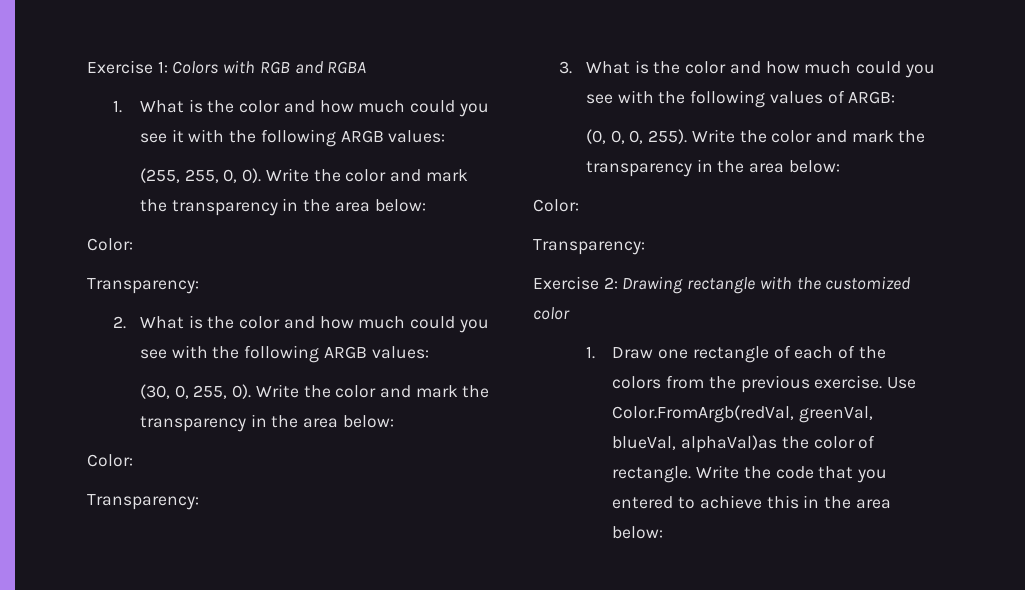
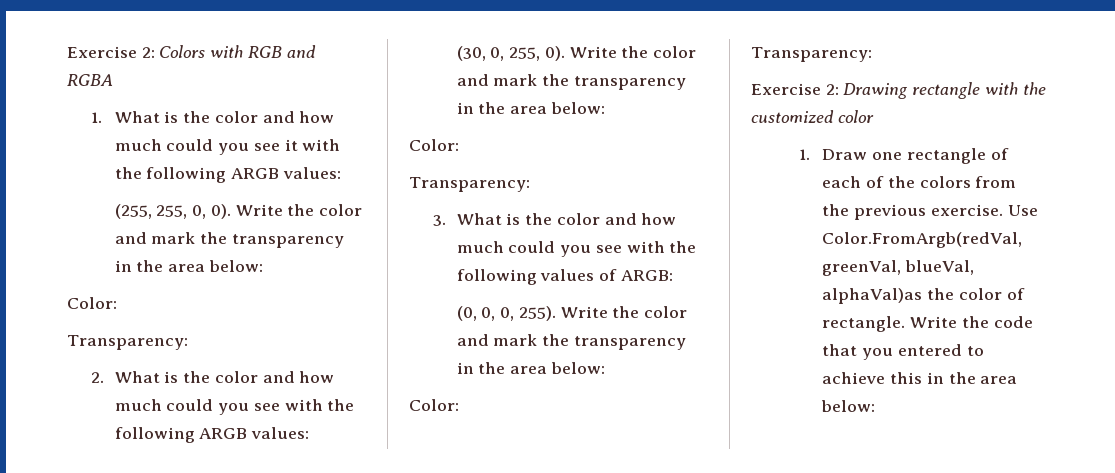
- Exercise 1: Colors with RGB and RGBA
+ Exercise 2: Colors with RGB and RGBA

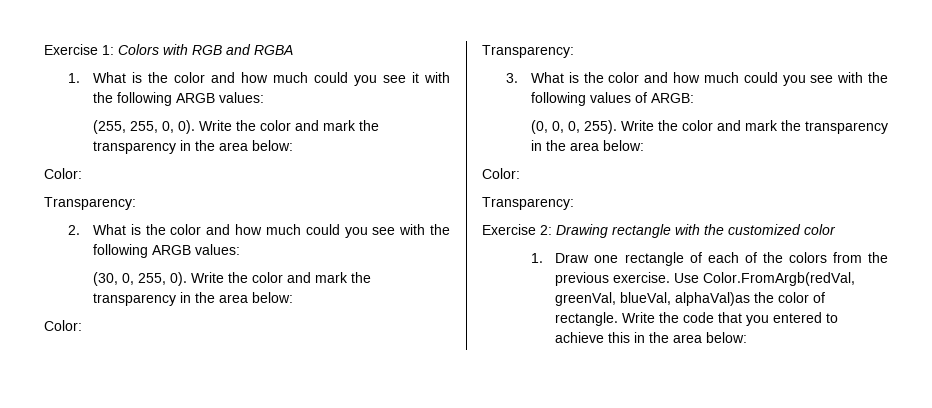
- Exercise 2: Colors with RGB and RGBA
+ Exercise 1: Colors with RGB and RGBA

